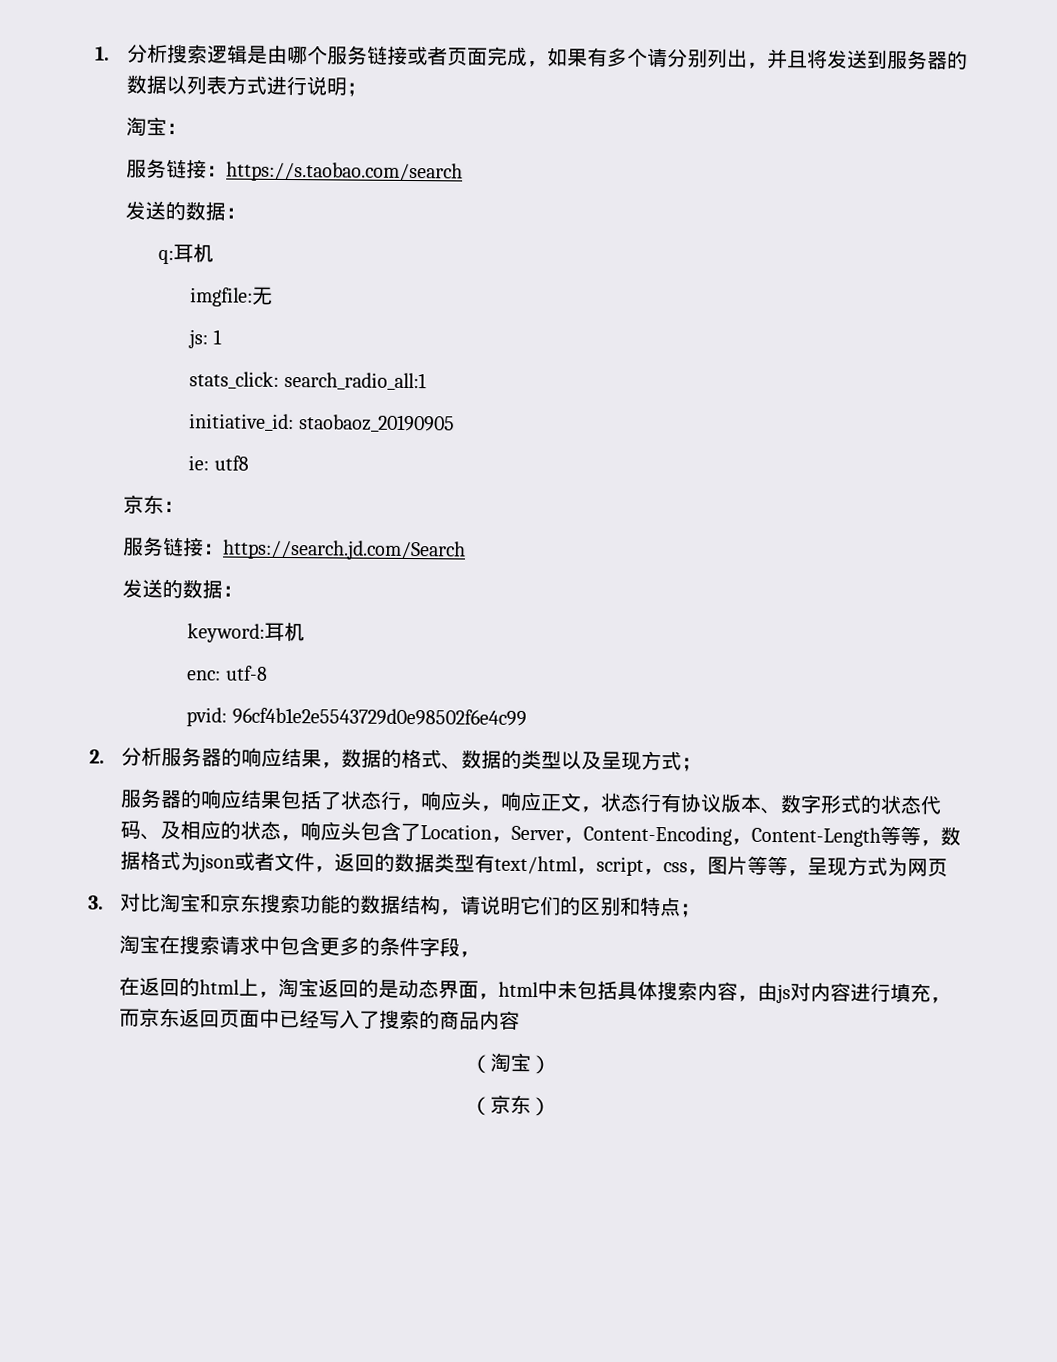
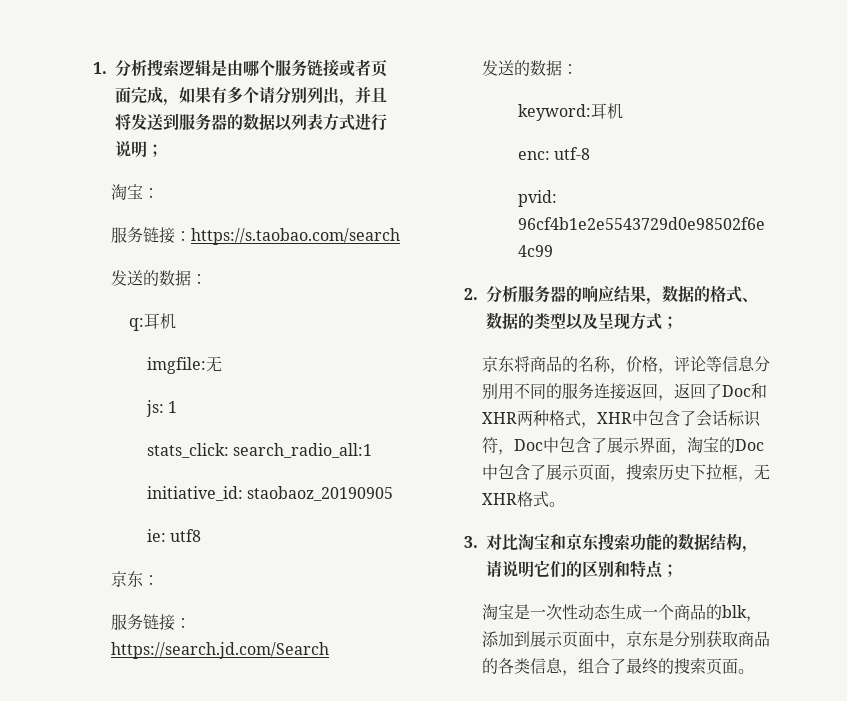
- 服务器的响应结果包括了状态行，响应头，响应正文，状态行有协议版本、数字形式的状态代码、及相应的状态，响应头包含了Location，Server，Content-Encoding，Content-Length等等，数据格式为json或者文件，返回的数据类型有text/html，script，css，图片等等，呈现方式为网页
+ 京东将商品的名称，价格，评论等信息分别用不同的服务连接返回，返回了Doc和XHR两种格式，XHR中包含了会话标识符，Doc中包含了展示界面，淘宝的Doc中包含了展示页面，搜索历史下拉框，无XHR格式。
- 淘宝在搜索请求中包含更多的条件字段，
- 在返回的html上，淘宝返回的是动态界面，html中未包括具体搜索内容，由js对内容进行填充，而京东返回页面中已经写入了搜索的商品内容
- （淘宝）
- （京东）
+ 淘宝是一次性动态生成一个商品的blk，添加到展示页面中，京东是分别获取商品的各类信息，组合了最终的搜索页面。

